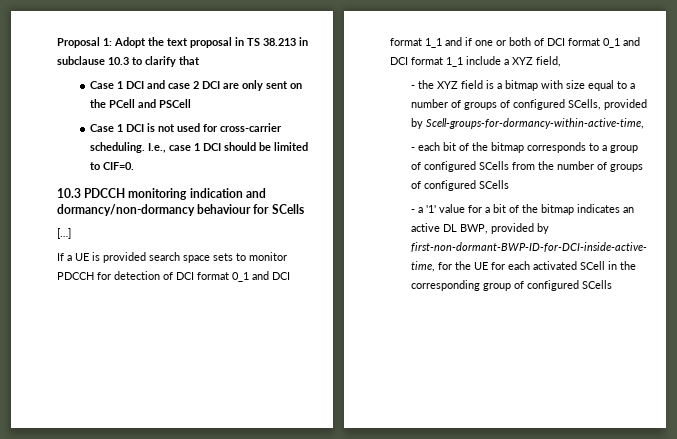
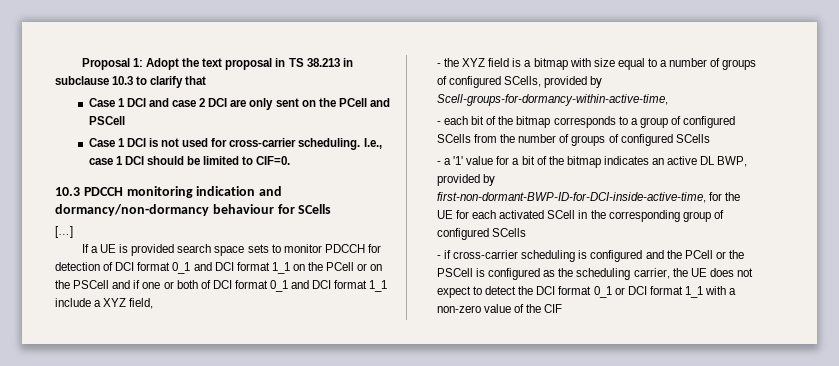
- If a UE is provided search space sets to monitor PDCCH for detection of DCI format 0_1 and DCI format 1_1 and if one or both of DCI format 0_1 and DCI format 1_1 include a XYZ field,
+ If a UE is provided search space sets to monitor PDCCH for detection of DCI format 0_1 and DCI format 1_1 on the PCell or on the PSCell and if one or both of DCI format 0_1 and DCI format 1_1 include a XYZ field,
+ - if cross-carrier scheduling is configured and the PCell or the PSCell is configured as the scheduling carrier, the UE does not expect to detect the DCI format 0_1 or DCI format 1_1 with a non-zero value of the CIF

